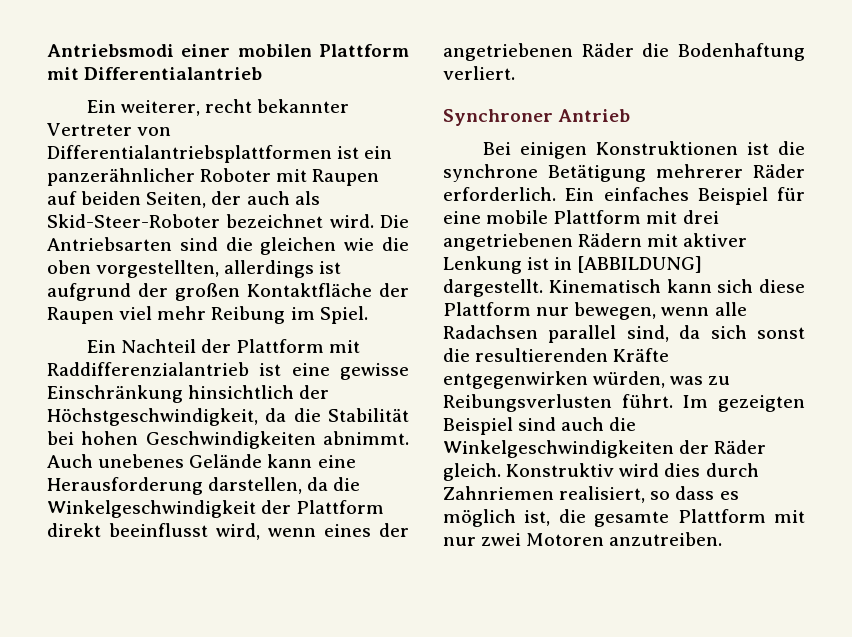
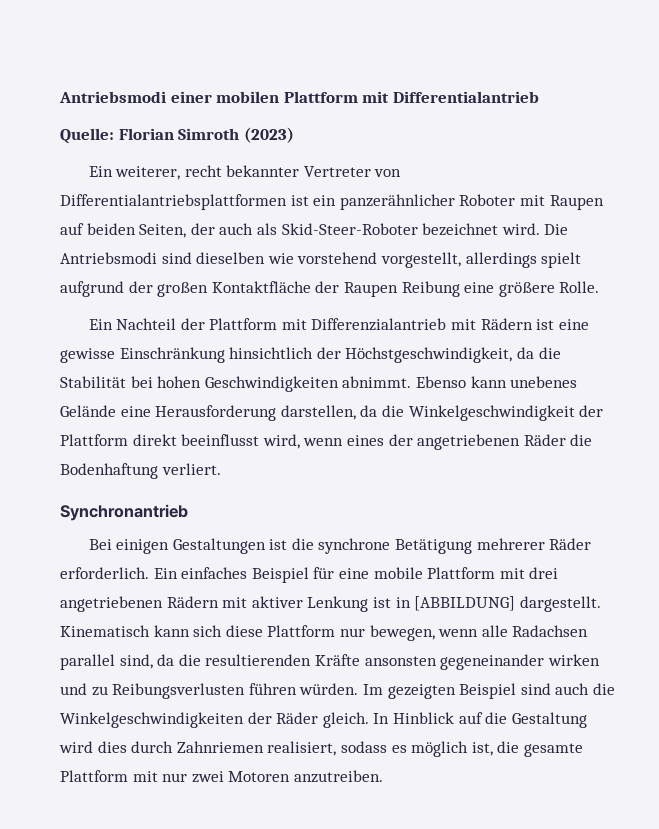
+ Quelle: Florian Simroth (2023)
- Die Antriebsarten sind die gleichen wie die oben vorgestellten, allerdings ist aufgrund der großen Kontaktfläche der Raupen viel mehr Reibung im Spiel.
+ Die Antriebsmodi sind dieselben wie vorstehend vorgestellt, allerdings spielt aufgrund der großen Kontaktfläche der Raupen Reibung eine größere Rolle.
- Ein Nachteil der Plattform mit Raddifferenzialantrieb ist eine gewisse Einschränkung hinsichtlich der Höchstgeschwindigkeit, da die Stabilität bei hohen Geschwindigkeiten abnimmt.
+ Ein Nachteil der Plattform mit Differenzialantrieb mit Rädern ist eine gewisse Einschränkung hinsichtlich der Höchstgeschwindigkeit, da die Stabilität bei hohen Geschwindigkeiten abnimmt.
- Auch unebenes Gelände kann eine Herausforderung darstellen, da die Winkelgeschwindigkeit der Plattform direkt beeinflusst wird, wenn eines der angetriebenen Räder die Bodenhaftung verliert.
+ Ebenso kann unebenes Gelände eine Herausforderung darstellen, da die Winkelgeschwindigkeit der Plattform direkt beeinflusst wird, wenn eines der angetriebenen Räder die Bodenhaftung verliert.
- Synchroner Antrieb
+ Synchronantrieb
- Bei einigen Konstruktionen ist die synchrone Betätigung mehrerer Räder erforderlich.
+ Bei einigen Gestaltungen ist die synchrone Betätigung mehrerer Räder erforderlich.
- Kinematisch kann sich diese Plattform nur bewegen, wenn alle Radachsen parallel sind, da sich sonst die resultierenden Kräfte entgegenwirken würden, was zu Reibungsverlusten führt.
+ Kinematisch kann sich diese Plattform nur bewegen, wenn alle Radachsen parallel sind, da die resultierenden Kräfte ansonsten gegeneinander wirken und zu Reibungsverlusten führen würden.
- Konstruktiv wird dies durch Zahnriemen realisiert, so dass es möglich ist, die gesamte Plattform mit nur zwei Motoren anzutreiben.
+ In Hinblick auf die Gestaltung wird dies durch Zahnriemen realisiert, sodass es möglich ist, die gesamte Plattform mit nur zwei Motoren anzutreiben.

